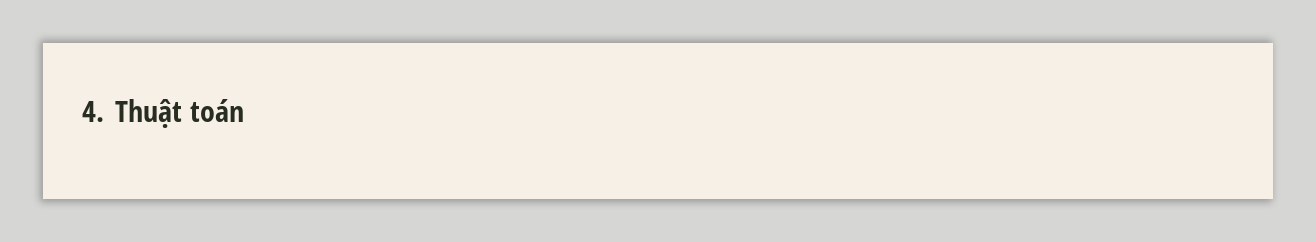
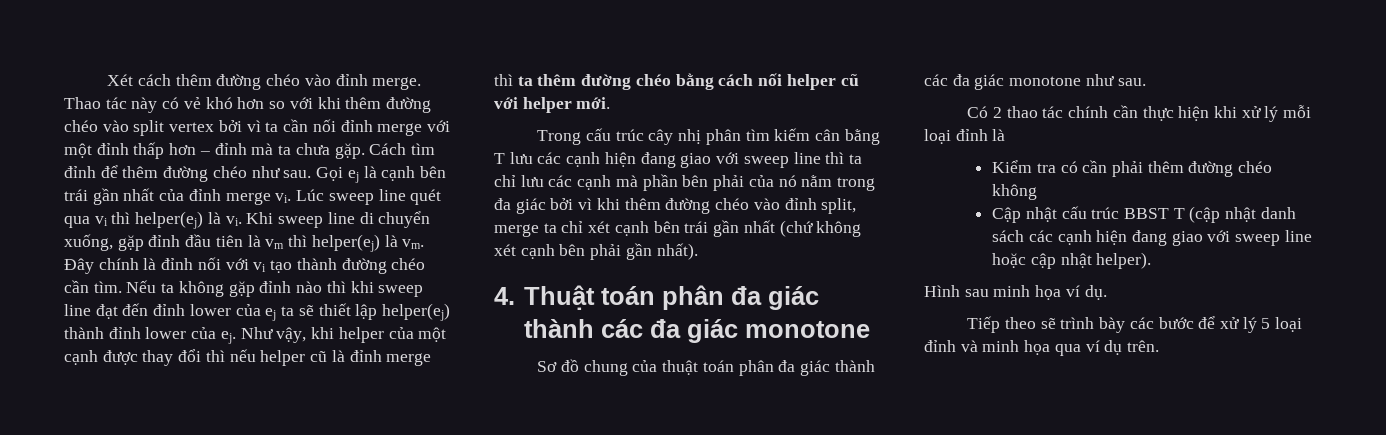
- 4. Thuật toán
+ Xét cách thêm đường chéo vào đỉnh merge. Thao tác này có vẻ khó hơn so với khi thêm đường chéo vào split vertex bởi vì ta cần nối đỉnh merge với một đỉnh thấp hơn – đỉnh mà ta chưa gặp. Cách tìm đỉnh để thêm đường chéo như sau. Gọi ej là cạnh bên trái gần nhất của đỉnh merge vi. Lúc sweep line quét qua vi thì helper(ej) là vi. Khi sweep line di chuyển xuống, gặp đỉnh đầu tiên là vm thì helper(ej) là vm. Đây chính là đỉnh nối với vi tạo thành đường chéo cần tìm. Nếu ta không gặp đỉnh nào thì khi sweep line đạt đến đỉnh lower của ej ta sẽ thiết lập helper(ej) thành đỉnh lower của ej. Như vậy, khi helper của một cạnh được thay đổi thì nếu helper cũ là đỉnh merge thì ta thêm đường chéo bằng cách nối helper cũ với helper mới.
+ Trong cấu trúc cây nhị phân tìm kiếm cân bằng T lưu các cạnh hiện đang giao với sweep line thì ta chỉ lưu các cạnh mà phần bên phải của nó nằm trong đa giác bởi vì khi thêm đường chéo vào đỉnh split, merge ta chỉ xét cạnh bên trái gần nhất (chứ không xét cạnh bên phải gần nhất).
+ 4. Thuật toán phân đa giác thành các đa giác monotone
+ Sơ đồ chung của thuật toán phân đa giác thành các đa giác monotone như sau.
+ Có 2 thao tác chính cần thực hiện khi xử lý mỗi loại đỉnh là
+ Kiểm tra có cần phải thêm đường chéo không
+ Cập nhật cấu trúc BBST T (cập nhật danh sách các cạnh hiện đang giao với sweep line hoặc cập nhật helper).
+ Hình sau minh họa ví dụ.
+ Tiếp theo sẽ trình bày các bước để xử lý 5 loại đỉnh và minh họa qua ví dụ trên.

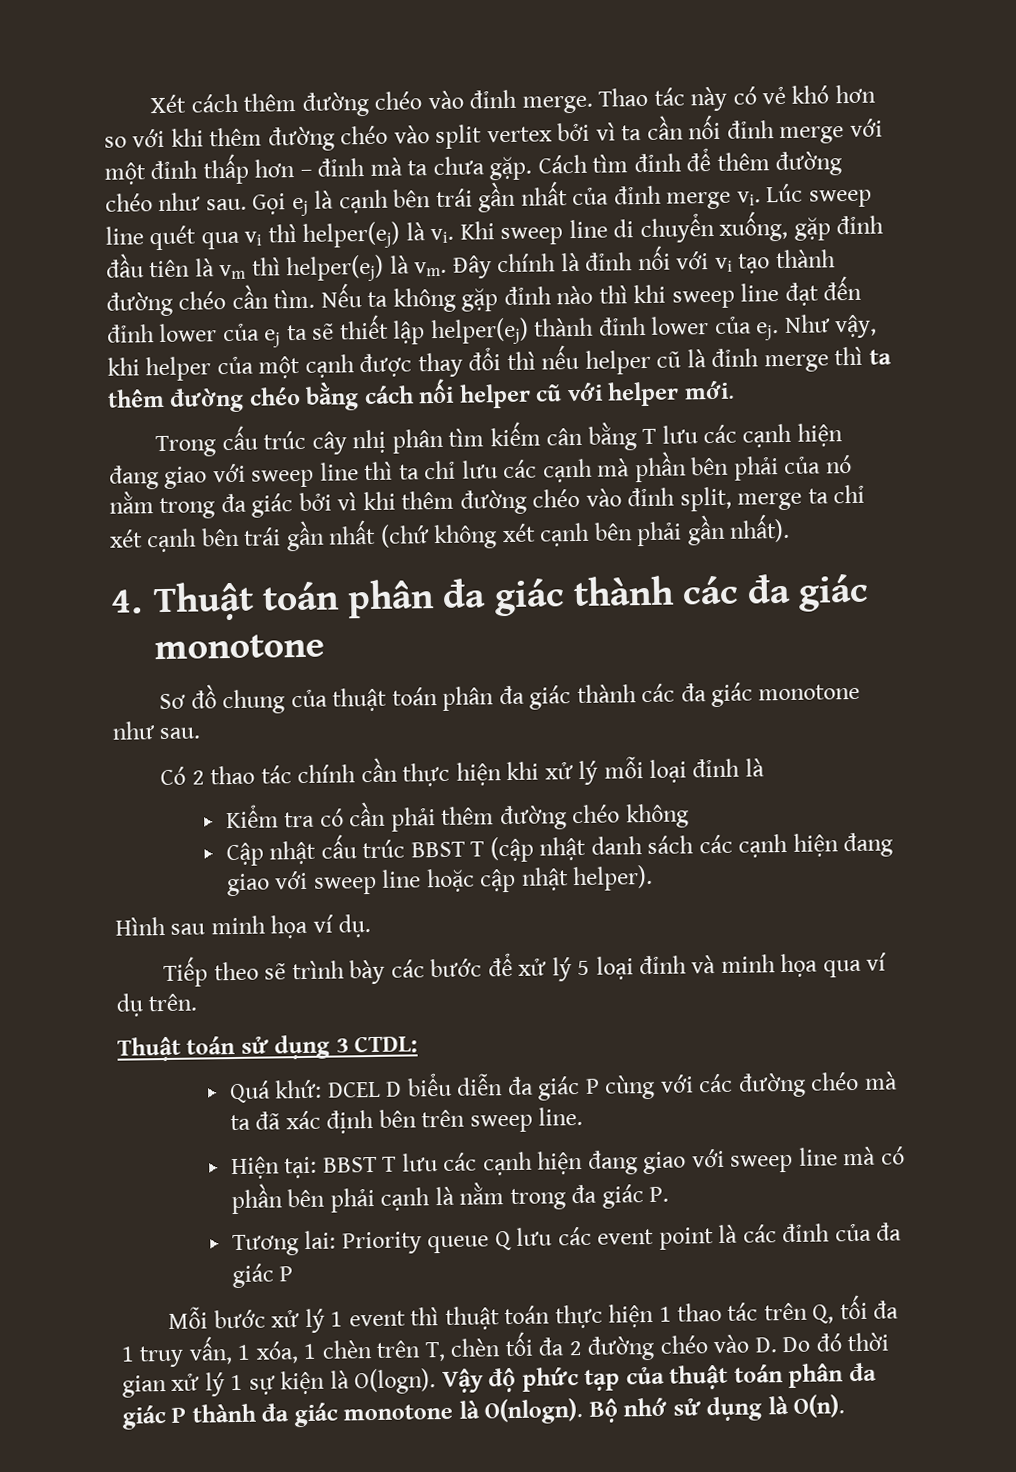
+ Thuật toán sử dụng 3 CTDL:
+ Quá khứ: DCEL D biểu diễn đa giác P cùng với các đường chéo mà ta đã xác định bên trên sweep line.
+ Hiện tại: BBST T lưu các cạnh hiện đang giao với sweep line mà có phần bên phải cạnh là nằm trong đa giác P.
+ Tương lai: Priority queue Q lưu các event point là các đỉnh của đa giác P
+ Mỗi bước xử lý 1 event thì thuật toán thực hiện 1 thao tác trên Q, tối đa 1 truy vấn, 1 xóa, 1 chèn trên T, chèn tối đa 2 đường chéo vào D. Do đó thời gian xử lý 1 sự kiện là O(logn). Vậy độ phức tạp của thuật toán phân đa giác P thành đa giác monotone là O(nlogn). Bộ nhớ sử dụng là O(n).

